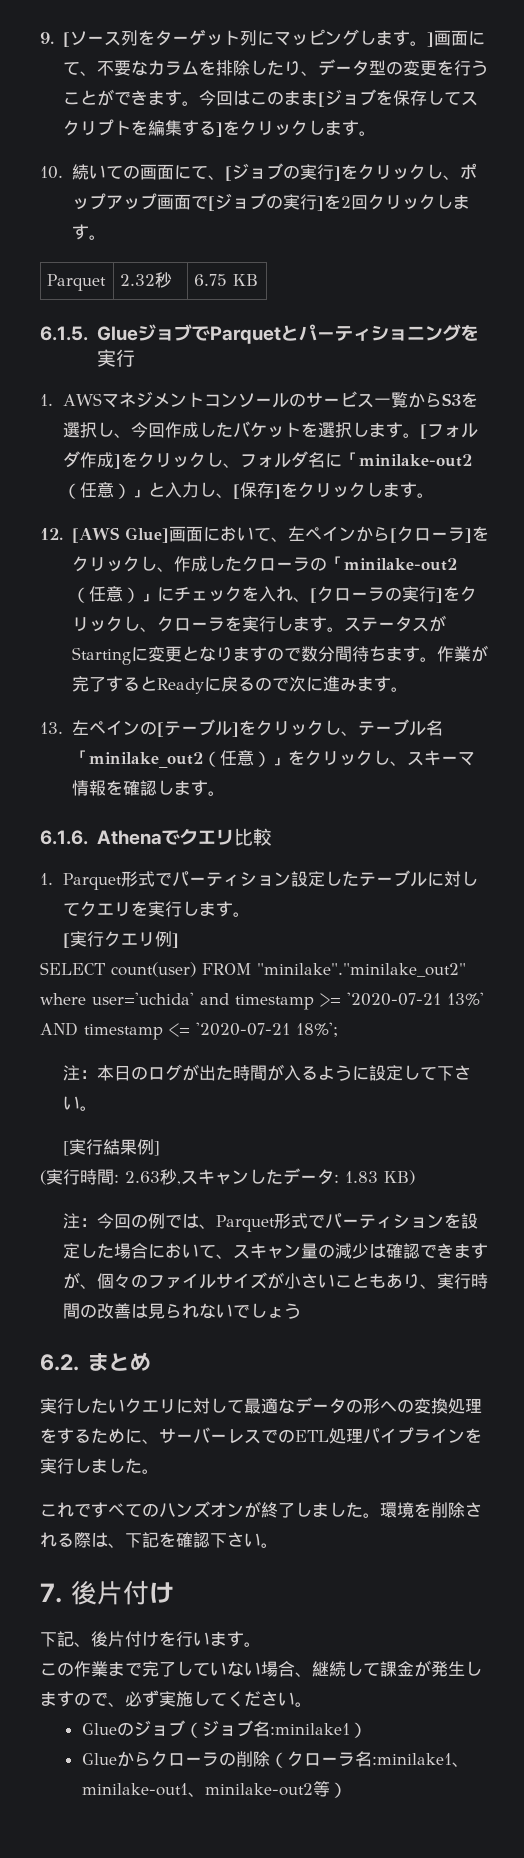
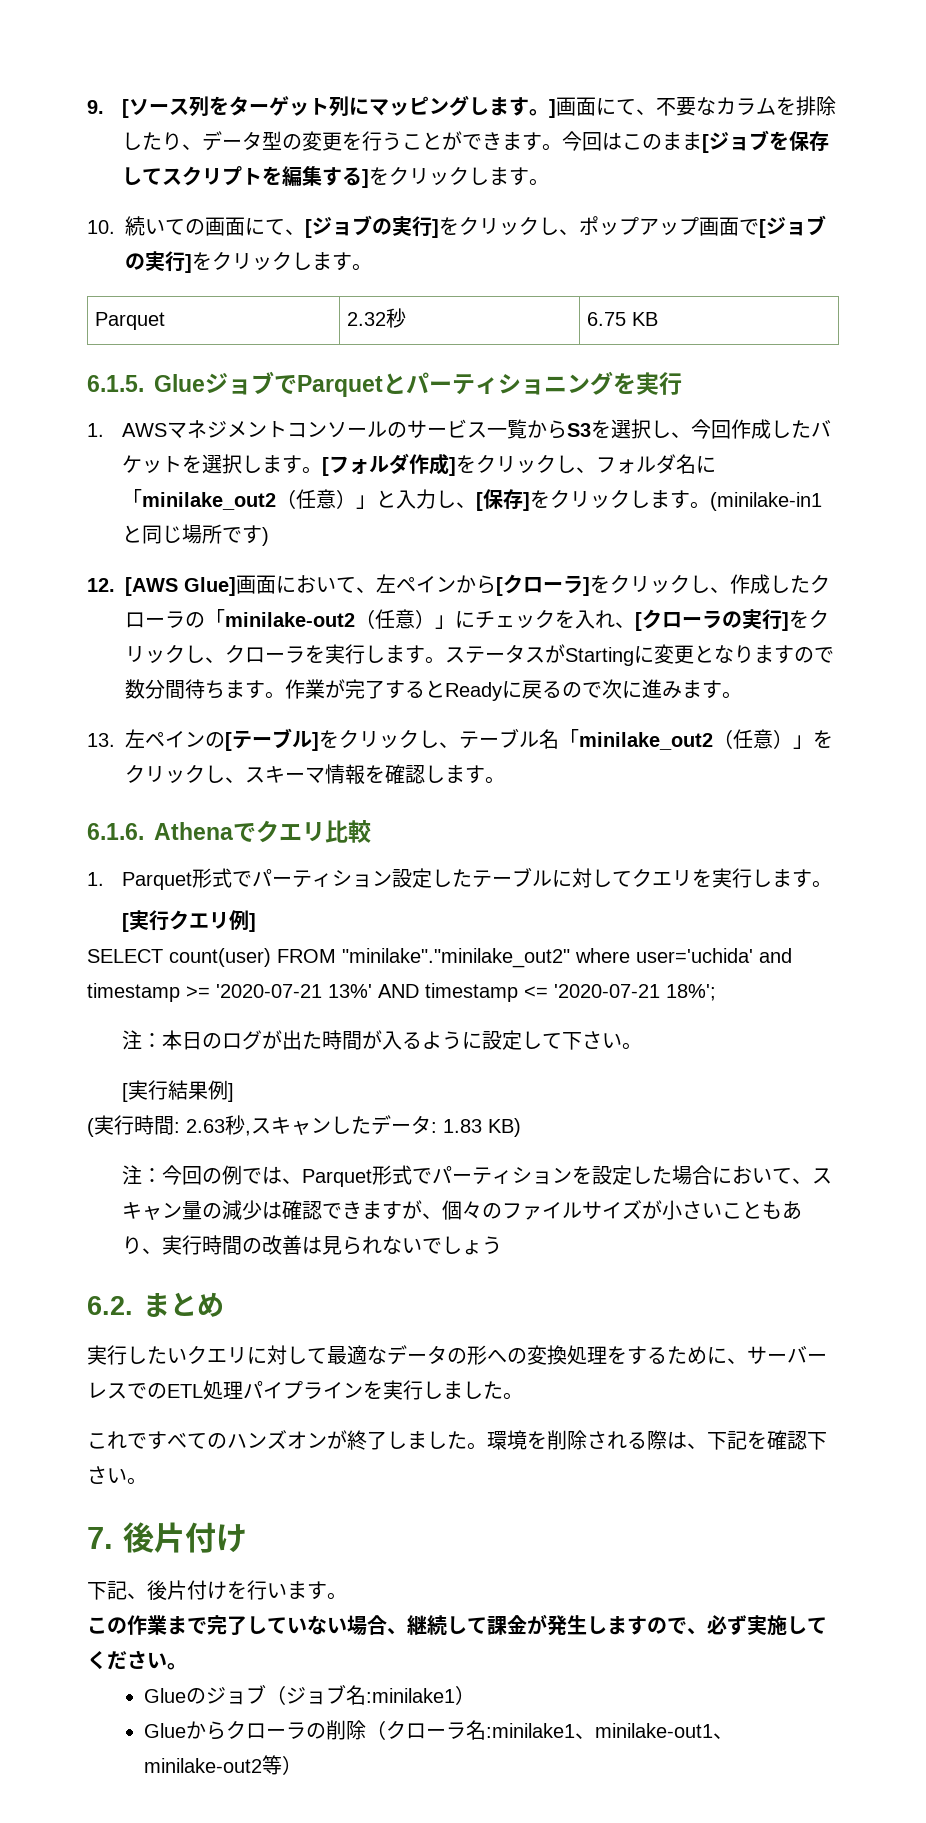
- 10.続いての画面にて、[ジョブの実行]をクリックし、ポップアップ画面で[ジョブの実行]を2回クリックします。
+ 10.続いての画面にて、[ジョブの実行]をクリックし、ポップアップ画面で[ジョブの実行]をクリックします。
- [フォルダ作成]をクリックし、フォルダ名に「minilake-out2（任意）」と入力し、[保存]をクリックします。
+ [フォルダ作成]をクリックし、フォルダ名に「minilake_out2（任意）」と入力し、[保存]をクリックします。(minilake-in1と同じ場所です)

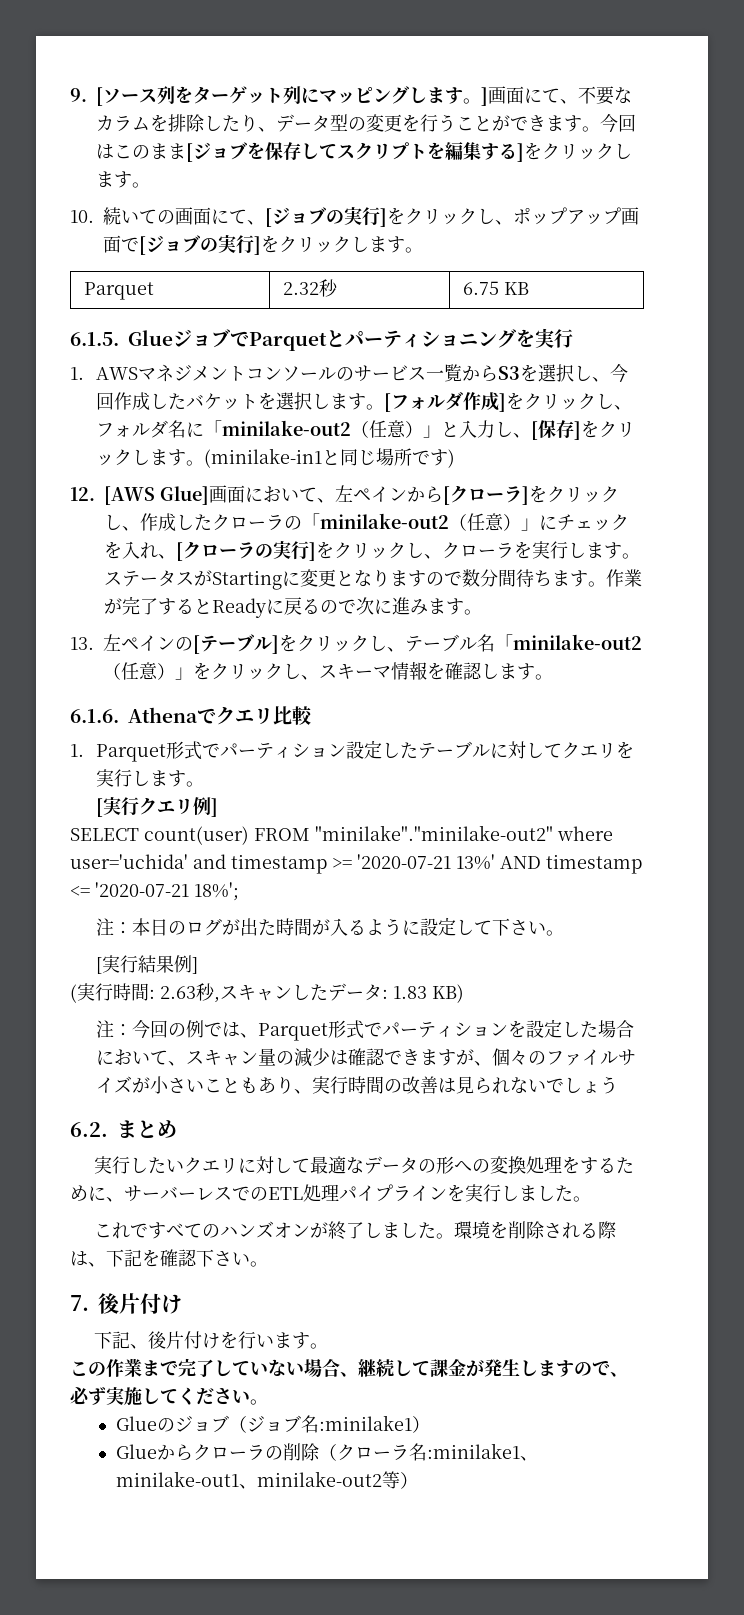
- [フォルダ作成]をクリックし、フォルダ名に「minilake_out2（任意）」と入力し、[保存]をクリックします。
+ [フォルダ作成]をクリックし、フォルダ名に「minilake-out2（任意）」と入力し、[保存]をクリックします。
- 13.左ペインの[テーブル]をクリックし、テーブル名「minilake_out2（任意）」をクリックし、スキーマ情報を確認します。
+ 13.左ペインの[テーブル]をクリックし、テーブル名「minilake-out2（任意）」をクリックし、スキーマ情報を確認します。
- SELECT count(user) FROM "minilake"."minilake_out2" where user='uchida' and timestamp >= '2020-07-21 13%' AND timestamp <= '2020-07-21 18%';
+ SELECT count(user) FROM "minilake"."minilake-out2" where user='uchida' and timestamp >= '2020-07-21 13%' AND timestamp <= '2020-07-21 18%';

